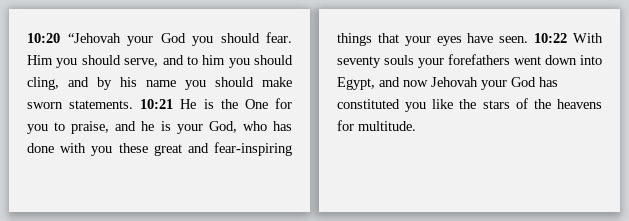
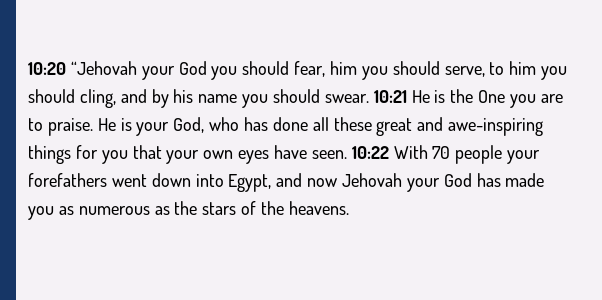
- 10:20 “Jehovah your God you should fear. Him you should serve, and to him you should cling, and by his name you should make sworn statements.
+ 10:20 “Jehovah your God you should fear, him you should serve, to him you should cling, and by his name you should swear.
- 10:21 He is the One for you to praise, and he is your God, who has done with you these great and fear-inspiring things that your eyes have seen.
+ 10:21 He is the One you are to praise. He is your God, who has done all these great and awe-inspiring things for you that your own eyes have seen.
- 10:22 With seventy souls your forefathers went down into Egypt, and now Jehovah your God has constituted you like the stars of the heavens for multitude.
+ 10:22 With 70 people your forefathers went down into Egypt, and now Jehovah your God has made you as numerous as the stars of the heavens.

